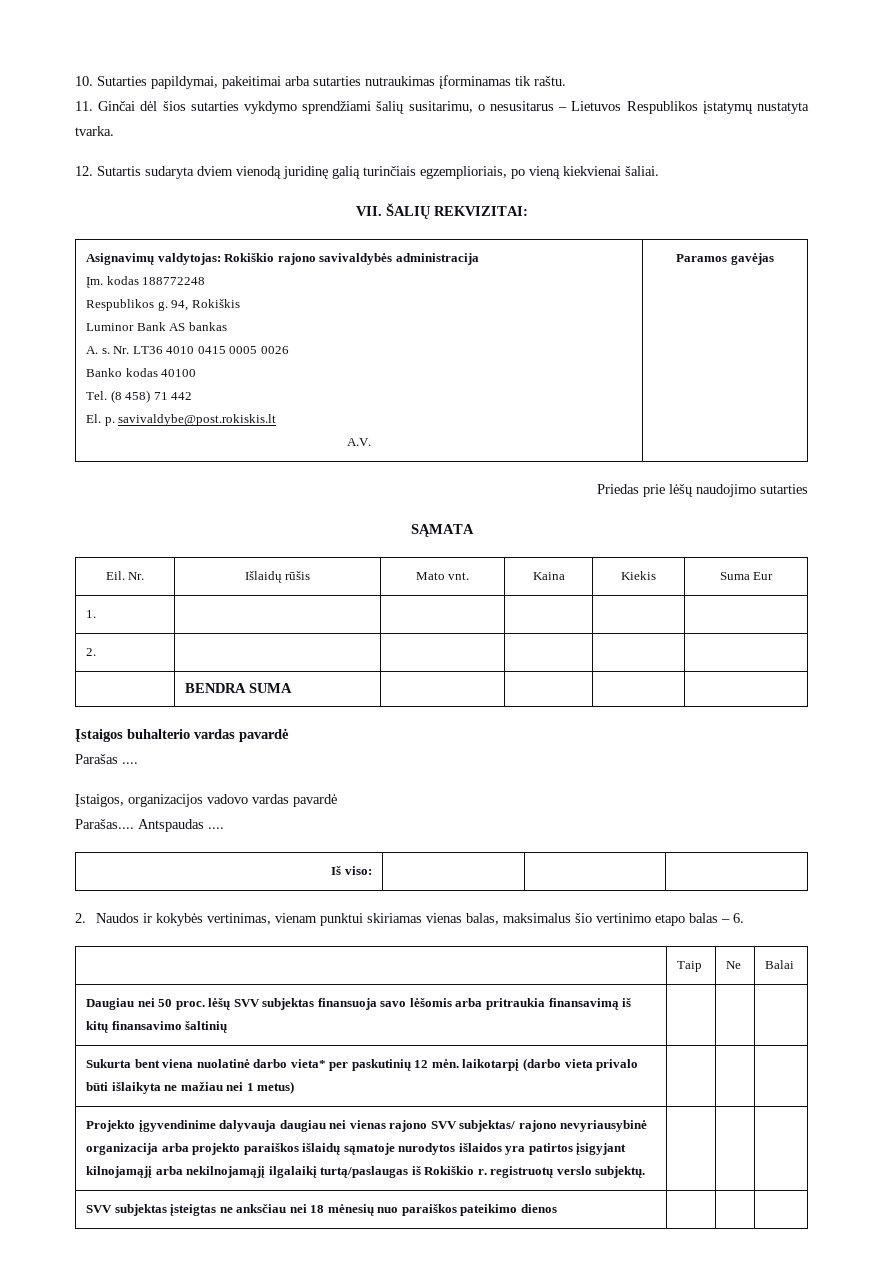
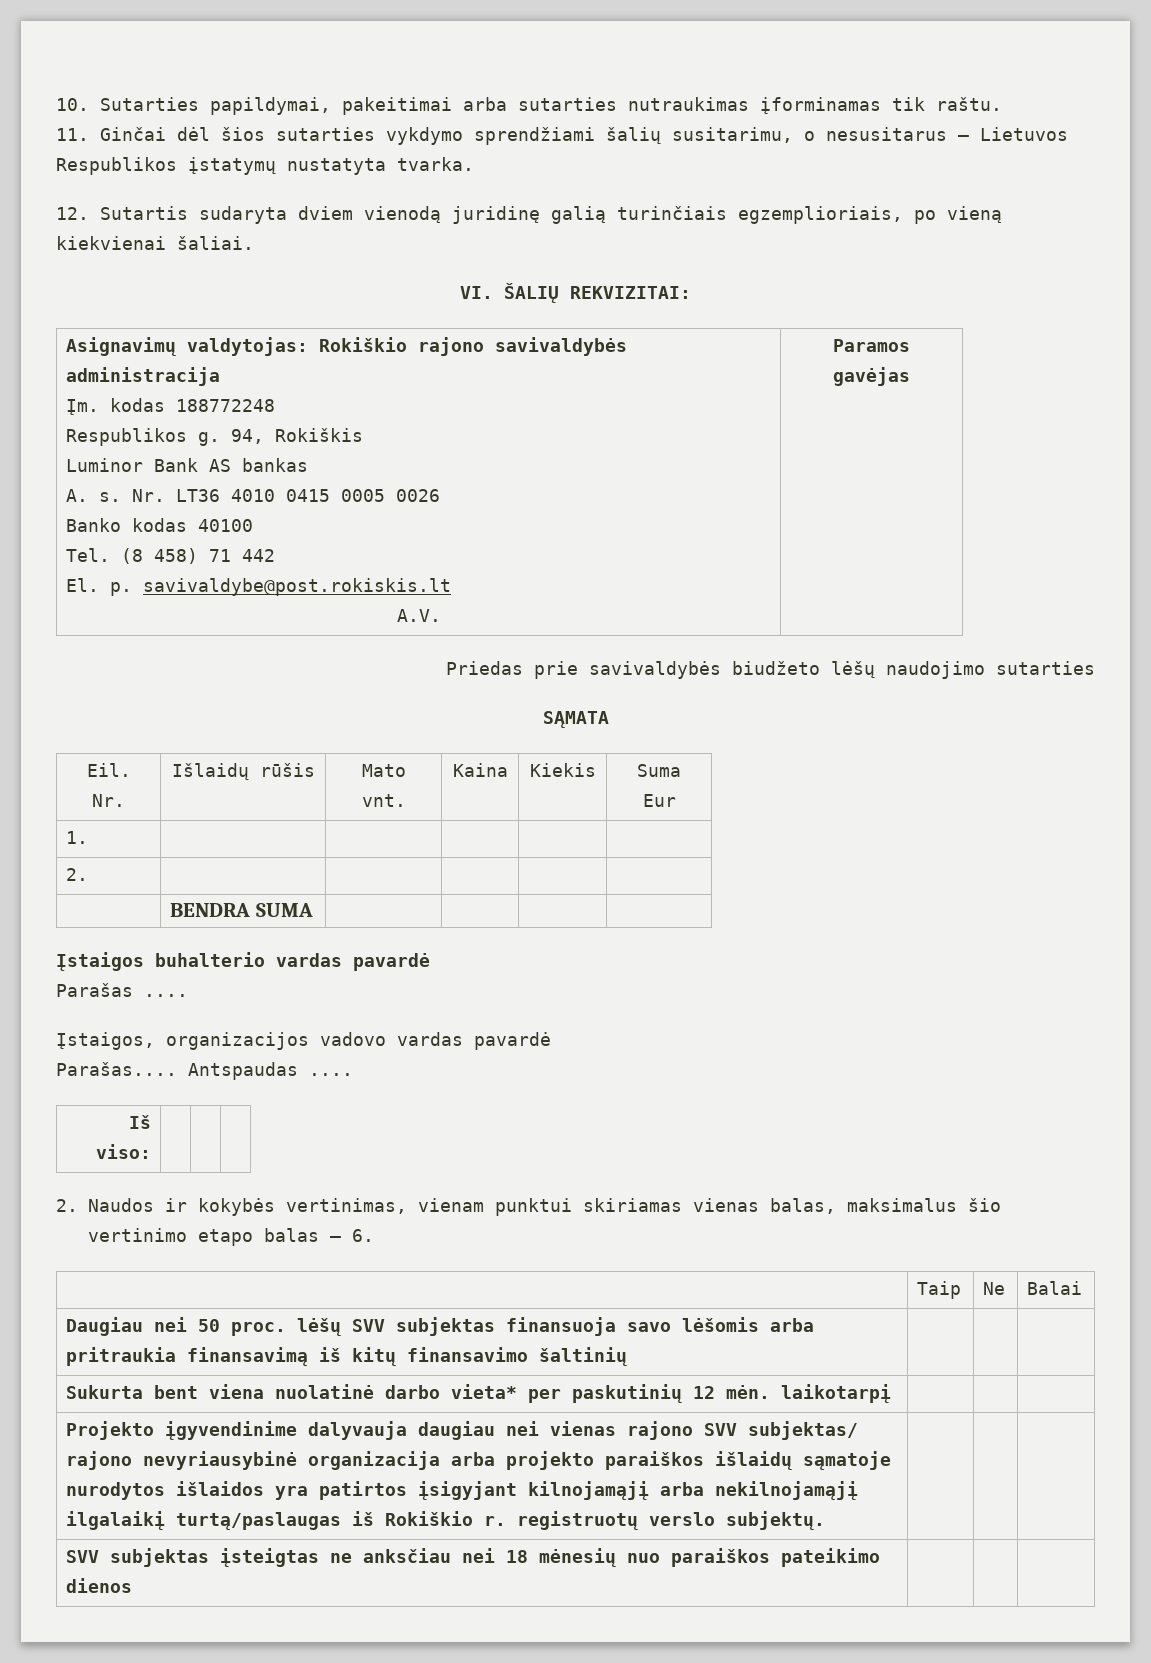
- VII. ŠALIŲ REKVIZITAI:
+ VI. ŠALIŲ REKVIZITAI:
- Priedas prie lėšų naudojimo sutarties
+ Priedas prie savivaldybės biudžeto lėšų naudojimo sutarties
- Sukurta bent viena nuolatinė darbo vieta* per paskutinių 12 mėn. laikotarpį (darbo vieta privalo būti išlaikyta ne mažiau nei 1 metus) | | |
+ Sukurta bent viena nuolatinė darbo vieta* per paskutinių 12 mėn. laikotarpį | | |

